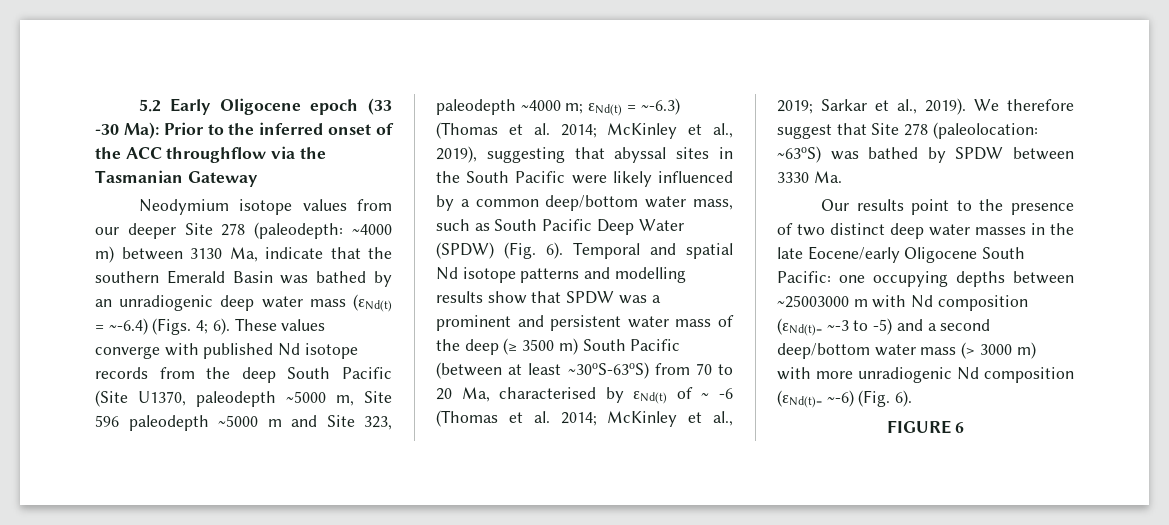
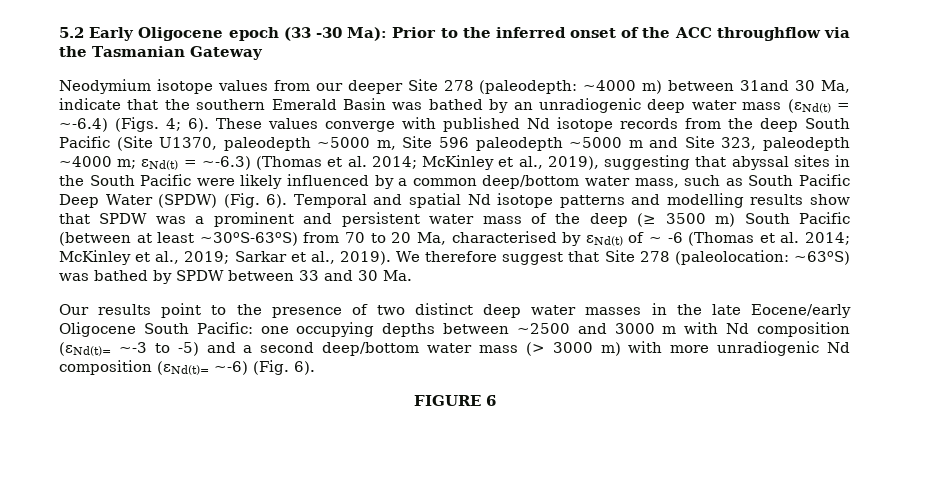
- Neodymium isotope values from our deeper Site 278 (paleodepth: ~4000 m) between 3130 Ma, indicate that the southern Emerald Basin was bathed by an unradiogenic deep water mass (εNd(t) = ~-6.4) (Figs. 4; 6).
+ Neodymium isotope values from our deeper Site 278 (paleodepth: ~4000 m) between 31and 30 Ma, indicate that the southern Emerald Basin was bathed by an unradiogenic deep water mass (εNd(t) = ~-6.4) (Figs. 4; 6).
- We therefore suggest that Site 278 (paleolocation: ~63oS) was bathed by SPDW between 3330 Ma.
+ We therefore suggest that Site 278 (paleolocation: ~63oS) was bathed by SPDW between 33 and 30 Ma.
- Our results point to the presence of two distinct deep water masses in the late Eocene/early Oligocene South Pacific: one occupying depths between ~25003000 m with Nd composition (εNd(t)= ~-3 to -5) and a second deep/bottom water mass (> 3000 m) with more unradiogenic Nd composition (εNd(t)= ~-6) (Fig. 6).
+ Our results point to the presence of two distinct deep water masses in the late Eocene/early Oligocene South Pacific: one occupying depths between ~2500 and 3000 m with Nd composition (εNd(t)= ~-3 to -5) and a second deep/bottom water mass (> 3000 m) with more unradiogenic Nd composition (εNd(t)= ~-6) (Fig. 6).

